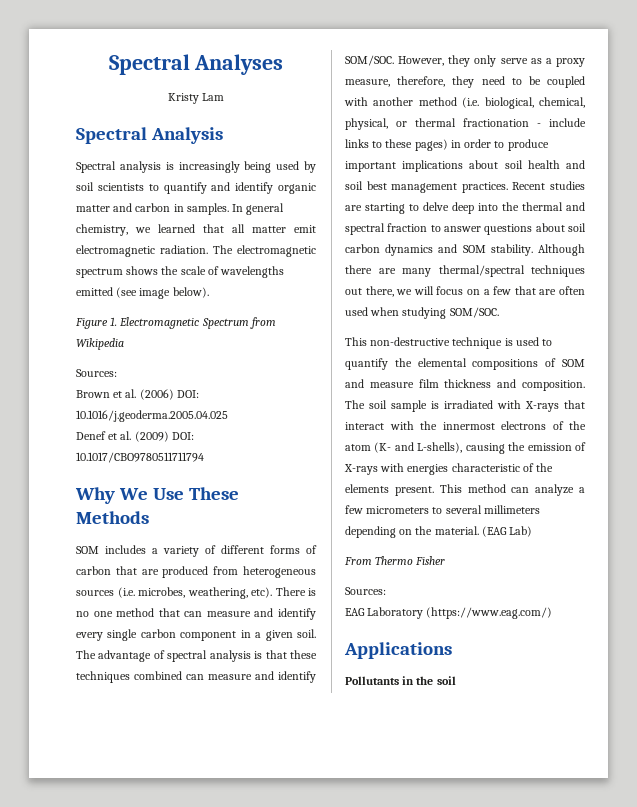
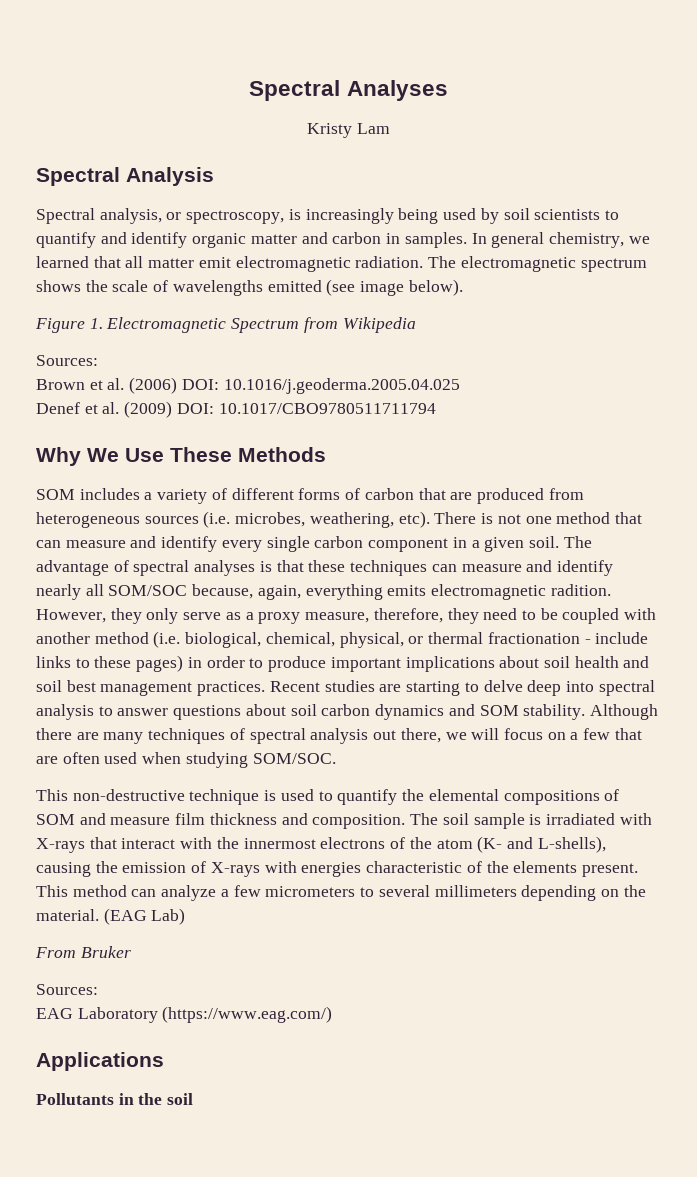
- Spectral analysis is increasingly being used by soil scientists to quantify and identify organic matter and carbon in samples.
+ Spectral analysis, or spectroscopy, is increasingly being used by soil scientists to quantify and identify organic matter and carbon in samples.
- There is no one method that can measure and identify every single carbon component in a given soil.
+ There is not one method that can measure and identify every single carbon component in a given soil.
- The advantage of spectral analysis is that these techniques combined can measure and identify SOM/SOC.
+ The advantage of spectral analyses is that these techniques can measure and identify nearly all SOM/SOC because, again, everything emits electromagnetic radition.
- Recent studies are starting to delve deep into the thermal and spectral fraction to answer questions about soil carbon dynamics and SOM stability.
+ Recent studies are starting to delve deep into spectral analysis to answer questions about soil carbon dynamics and SOM stability.
- Although there are many thermal/spectral techniques out there, we will focus on a few that are often used when studying SOM/SOC.
+ Although there are many techniques of spectral analysis out there, we will focus on a few that are often used when studying SOM/SOC.
- From Thermo Fisher
+ From Bruker

